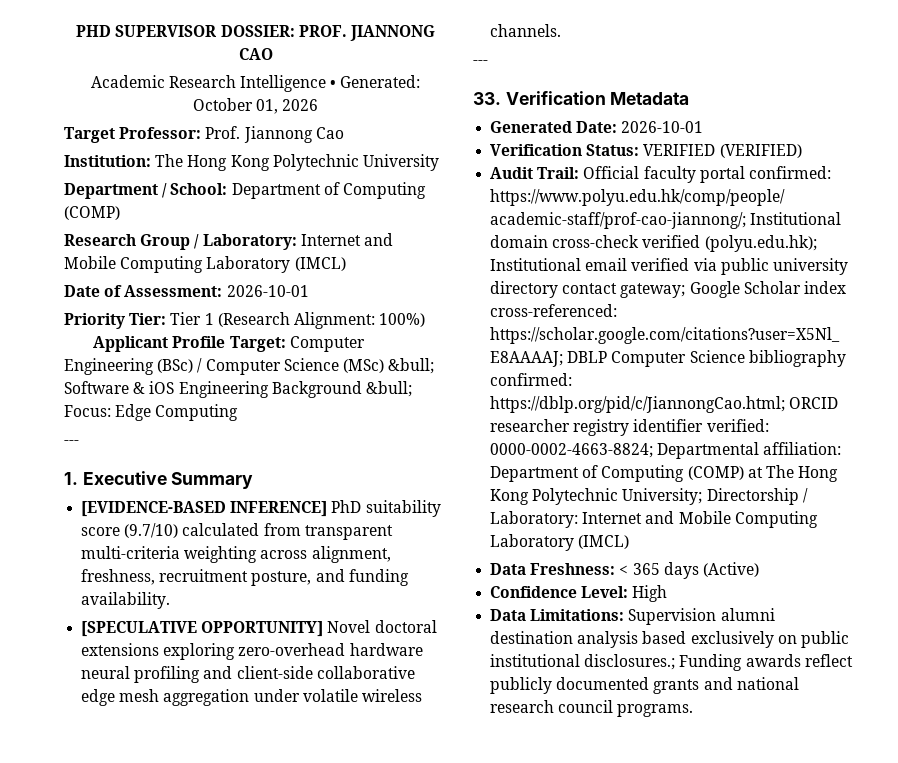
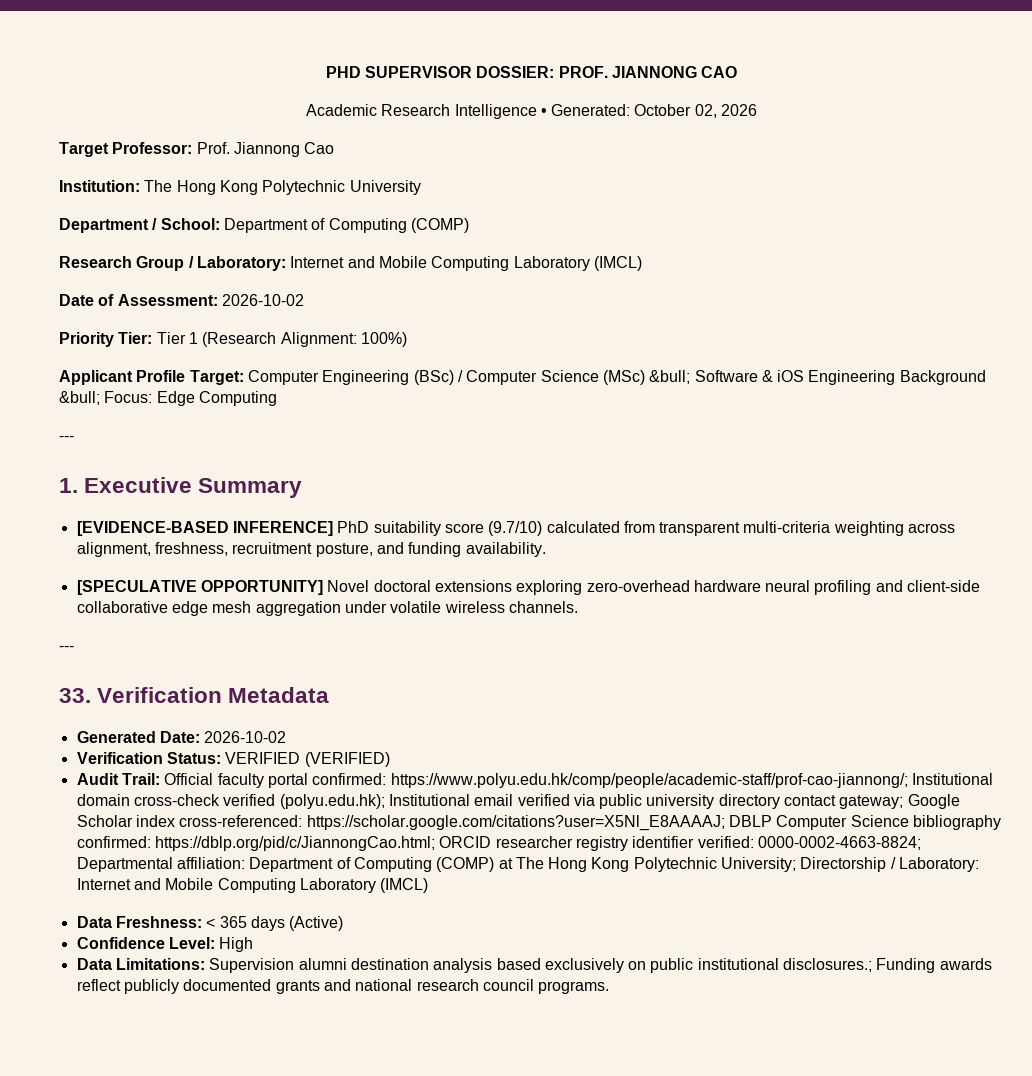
- Academic Research Intelligence • Generated: October 01, 2026
+ Academic Research Intelligence • Generated: October 02, 2026
- Date of Assessment: 2026-10-01
+ Date of Assessment: 2026-10-02
- Generated Date: 2026-10-01
+ Generated Date: 2026-10-02

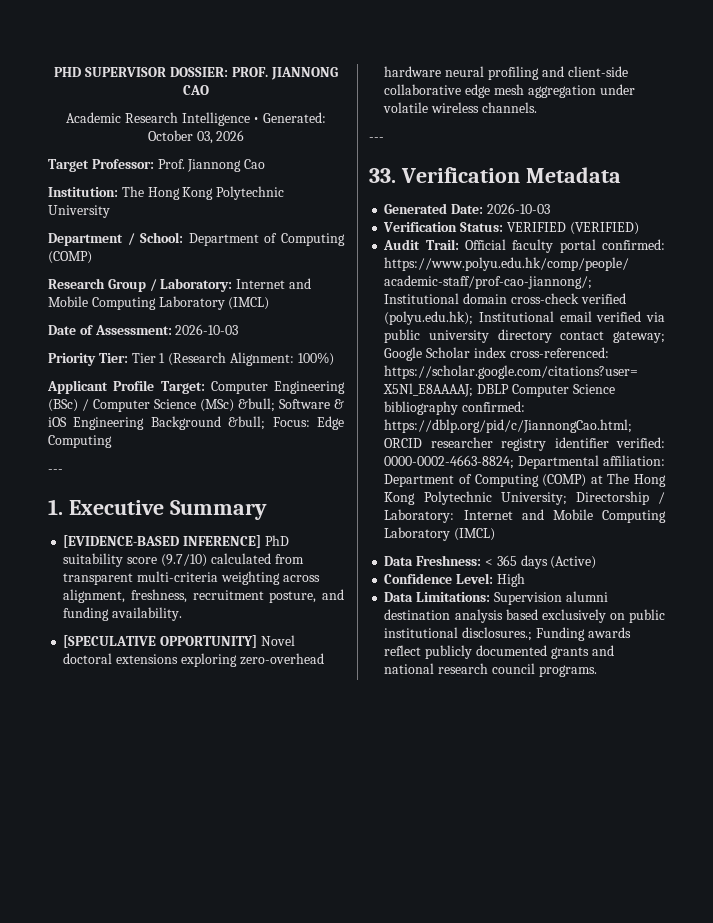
- Academic Research Intelligence • Generated: October 02, 2026
+ Academic Research Intelligence • Generated: October 03, 2026
- Date of Assessment: 2026-10-02
+ Date of Assessment: 2026-10-03
- Generated Date: 2026-10-02
+ Generated Date: 2026-10-03

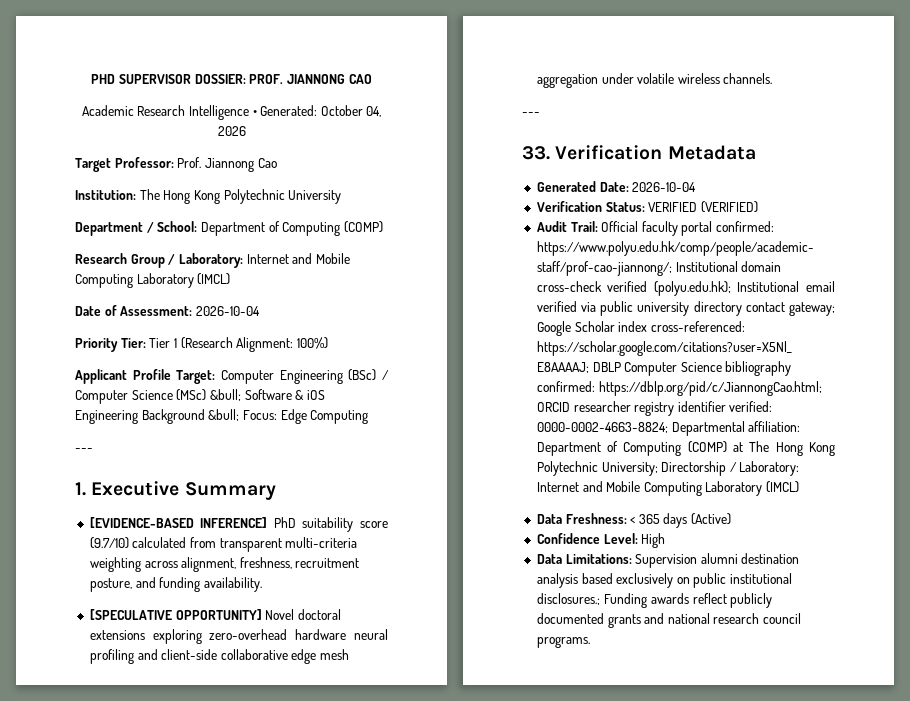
- Academic Research Intelligence • Generated: October 03, 2026
+ Academic Research Intelligence • Generated: October 04, 2026
- Date of Assessment: 2026-10-03
+ Date of Assessment: 2026-10-04
- Generated Date: 2026-10-03
+ Generated Date: 2026-10-04

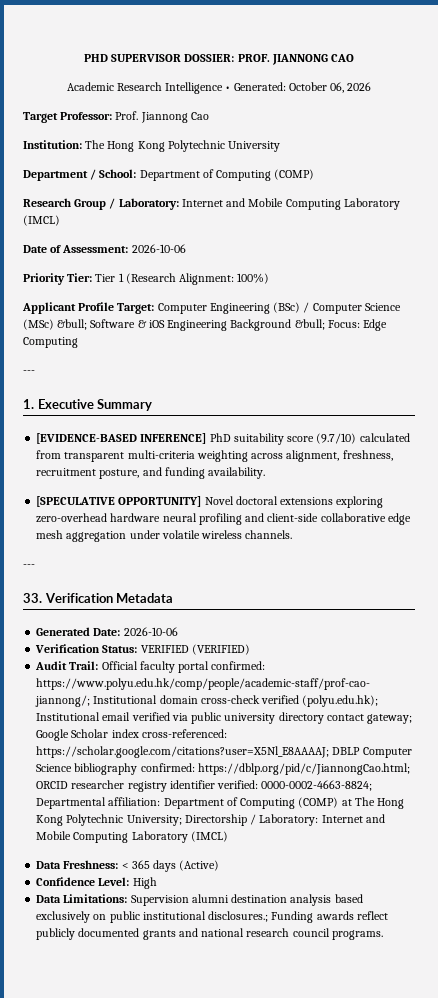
- Academic Research Intelligence • Generated: October 04, 2026
+ Academic Research Intelligence • Generated: October 06, 2026
- Date of Assessment: 2026-10-04
+ Date of Assessment: 2026-10-06
- Generated Date: 2026-10-04
+ Generated Date: 2026-10-06

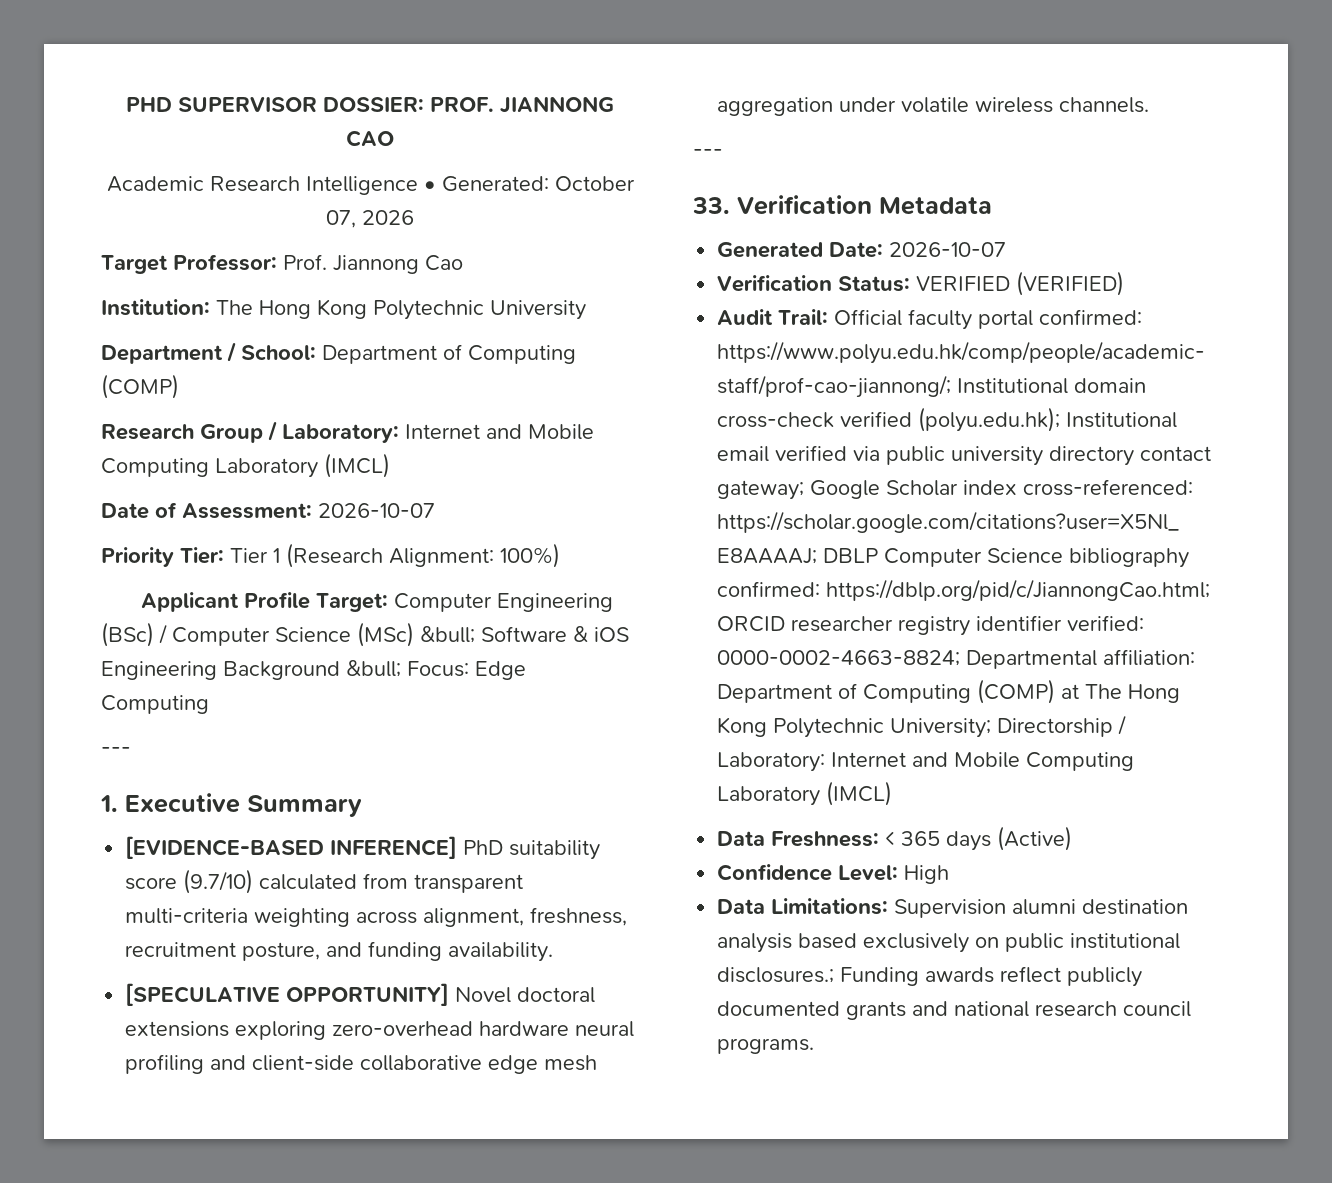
- Academic Research Intelligence • Generated: October 06, 2026
+ Academic Research Intelligence • Generated: October 07, 2026
- Date of Assessment: 2026-10-06
+ Date of Assessment: 2026-10-07
- Generated Date: 2026-10-06
+ Generated Date: 2026-10-07

